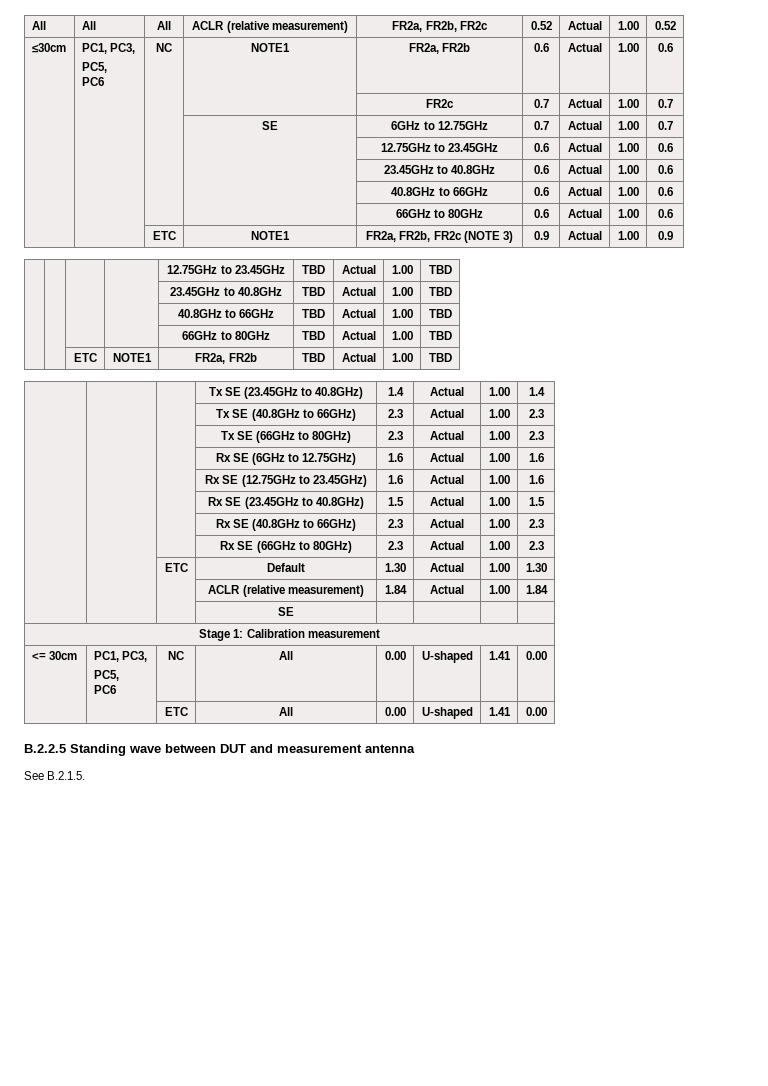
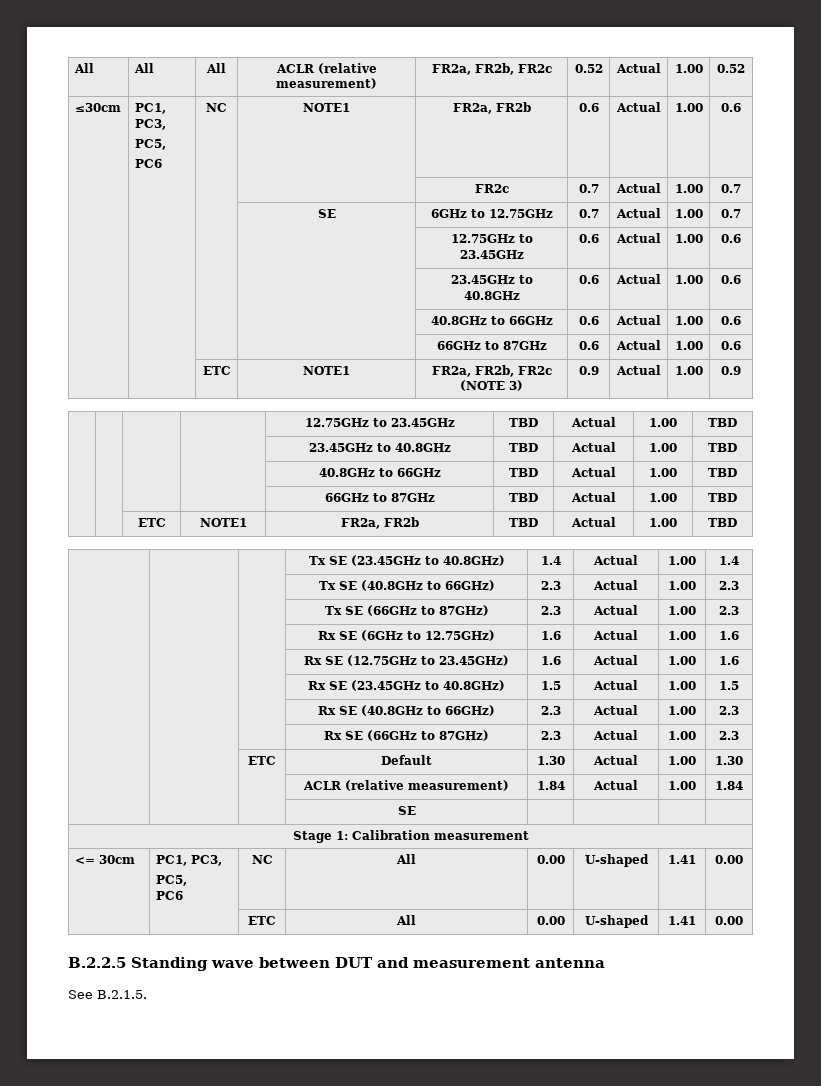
- | | | | 66GHz to 80GHz | 0.6 | Actual | 1.00 | 0.6
+ | | | | 66GHz to 87GHz | 0.6 | Actual | 1.00 | 0.6
- | | | | 66GHz to 80GHz | TBD | Actual | 1.00 | TBD
+ | | | | 66GHz to 87GHz | TBD | Actual | 1.00 | TBD
- | | | Tx SE (66GHz to 80GHz) | 2.3 | Actual | 1.00 | 2.3
+ | | | Tx SE (66GHz to 87GHz) | 2.3 | Actual | 1.00 | 2.3
- | | | Rx SE (66GHz to 80GHz) | 2.3 | Actual | 1.00 | 2.3
+ | | | Rx SE (66GHz to 87GHz) | 2.3 | Actual | 1.00 | 2.3

